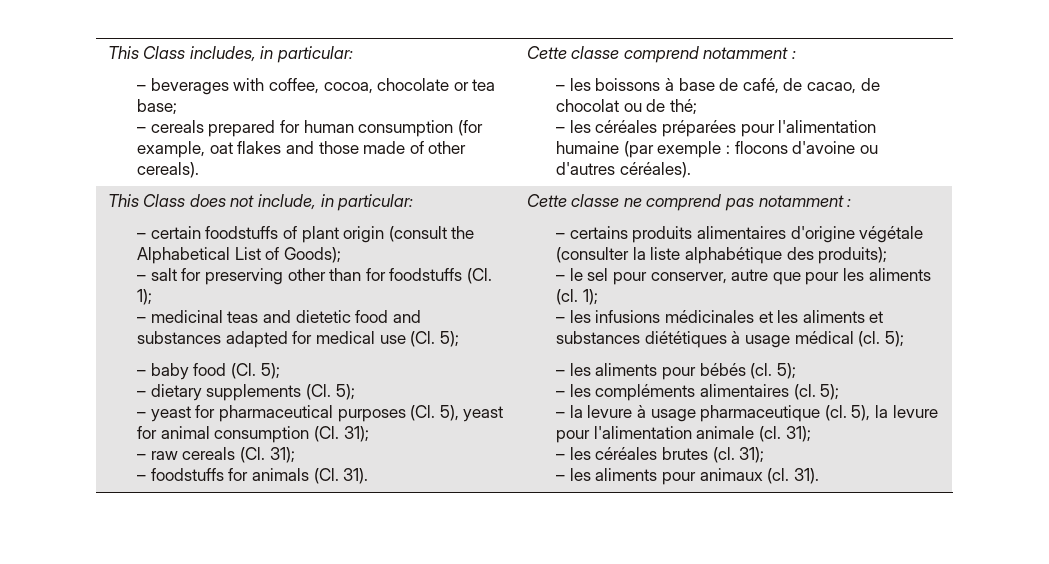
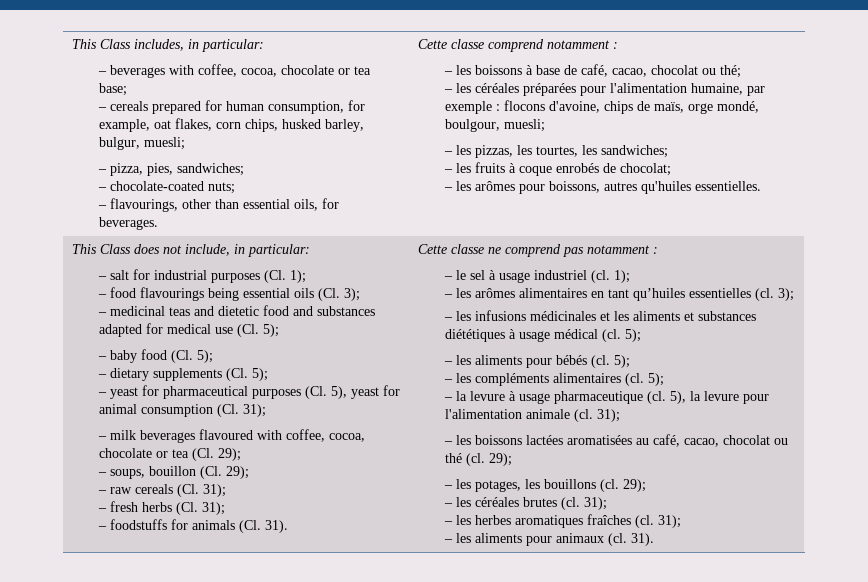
- – cereals prepared for human consumption (for example, oat flakes and those made of other cereals).
+ – cereals prepared for human consumption, for example, oat flakes, corn chips, husked barley, bulgur, muesli;
+ – pizza, pies, sandwiches;
+ – chocolate-coated nuts;
+ – flavourings, other than essential oils, for beverages.
- – les boissons à base de café, de cacao, de chocolat ou de thé;
+ – les boissons à base de café, cacao, chocolat ou thé;
- – les céréales préparées pour l'alimentation humaine (par exemple : flocons d'avoine ou d'autres céréales).
+ – les céréales préparées pour l'alimentation humaine, par exemple : flocons d'avoine, chips de maïs, orge mondé, boulgour, muesli;
+ – les pizzas, les tourtes, les sandwiches;
+ – les fruits à coque enrobés de chocolat;
+ – les arômes pour boissons, autres qu'huiles essentielles.
- – certain foodstuffs of plant origin (consult the Alphabetical List of Goods);
- – salt for preserving other than for foodstuffs (Cl. 1);
+ – salt for industrial purposes (Cl. 1);
+ – food flavourings being essential oils (Cl. 3);
+ – milk beverages flavoured with coffee, cocoa, chocolate or tea (Cl. 29);
+ – soups, bouillon (Cl. 29);
+ – fresh herbs (Cl. 31);
- – certains produits alimentaires d'origine végétale (consulter la liste alphabétique des produits);
- – le sel pour conserver, autre que pour les aliments (cl. 1);
+ – le sel à usage industriel (cl. 1);
+ – les arômes alimentaires en tant qu’huiles essentielles (cl. 3);
+ – les boissons lactées aromatisées au café, cacao, chocolat ou thé (cl. 29);
+ – les potages, les bouillons (cl. 29);
+ – les herbes aromatiques fraîches (cl. 31);

